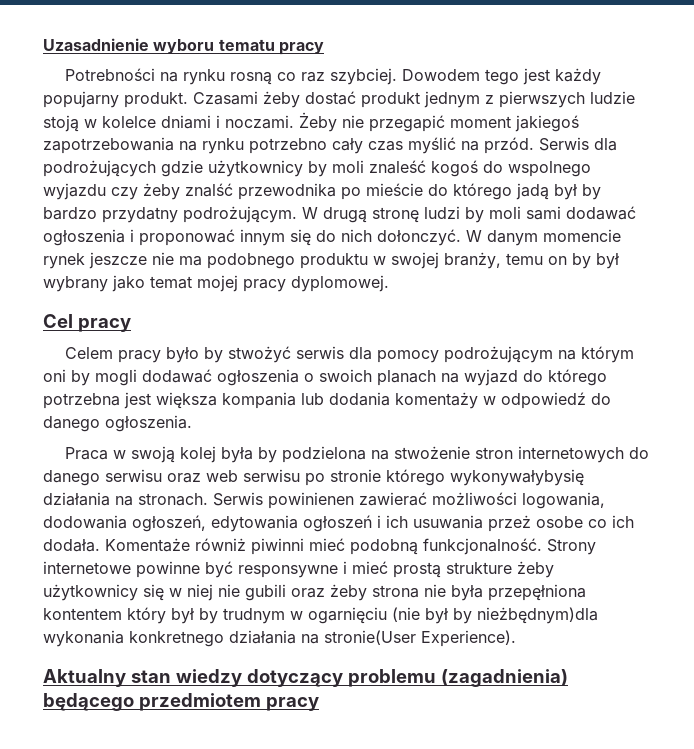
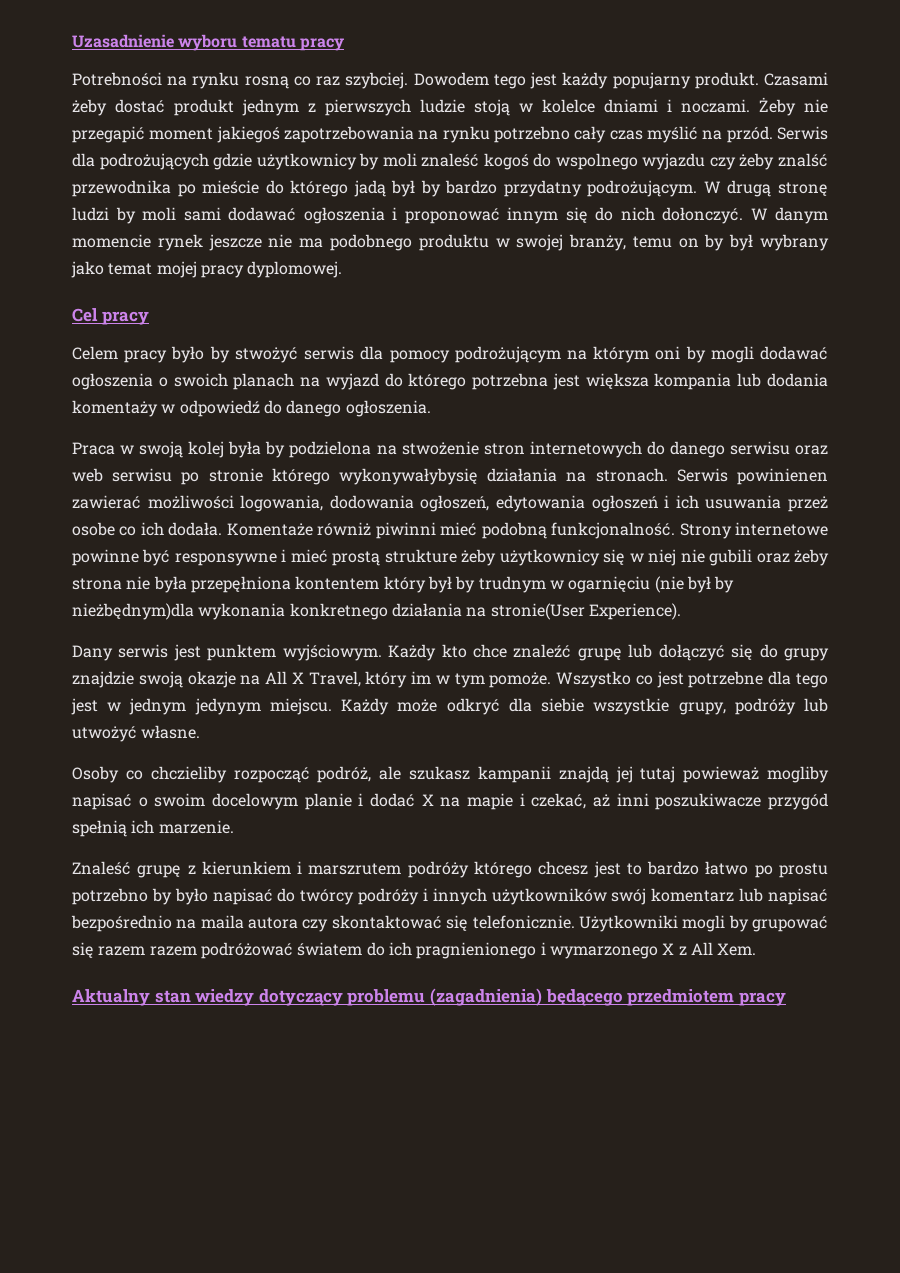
+ Dany serwis jest punktem wyjściowym. Każdy kto chce znaleźć grupę lub dołączyć się do grupy znajdzie swoją okazje na All X Travel, który im w tym pomoże. Wszystko co jest potrzebne dla tego jest w jednym jedynym miejscu. Każdy może odkryć dla siebie wszystkie grupy, podróży lub utwożyć własne.
+ Osoby co chczieliby rozpocząć podróż, ale szukasz kampanii znajdą jej tutaj powieważ mogliby napisać o swoim docelowym planie i dodać X na mapie i czekać, aż inni poszukiwacze przygód spełnią ich marzenie.
+ Znaleść grupę z kierunkiem i marszrutem podróży którego chcesz jest to bardzo łatwo po prostu potrzebno by było napisać do twórcy podróży i innych użytkowników swój komentarz lub napisać bezpośrednio na maila autora czy skontaktować się telefonicznie. Użytkowniki mogli by grupować się razem razem podróżować światem do ich pragnienionego i wymarzonego X z All Xem.

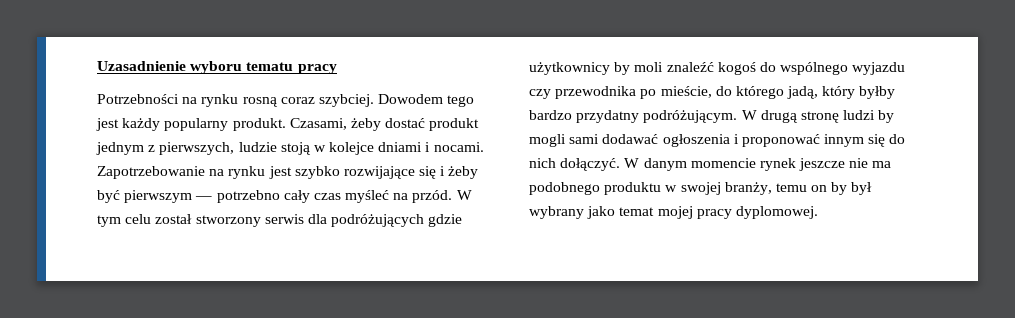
- Potrebności na rynku rosną co raz szybciej.
+ Potrzebności na rynku rosną coraz szybciej.
- Dowodem tego jest każdy popujarny produkt. Czasami żeby dostać produkt jednym z pierwszych ludzie stoją w kolelce dniami i noczami. Żeby nie przegapić moment jakiegoś zapotrzebowania na rynku potrzebno cały czas myślić na przód.
+ Dowodem tego jest każdy popularny produkt. Czasami, żeby dostać produkt jednym z pierwszych, ludzie stoją w kolejce dniami i nocami. Zapotrzebowanie na rynku jest szybko rozwijające się i żeby być pierwszym — potrzebno cały czas myśleć na przód.
- Serwis dla podrożujących gdzie użytkownicy by moli znaleść kogoś do wspolnego wyjazdu czy żeby znalść przewodnika po mieście do którego jadą był by bardzo przydatny podrożującym.
+ W tym celu został stworzony serwis dla podróżujących gdzie użytkownicy by moli znaleźć kogoś do wspólnego wyjazdu czy przewodnika po mieście, do którego jadą, który byłby bardzo przydatny podróżującym.
- W drugą stronę ludzi by moli sami dodawać ogłoszenia i proponować innym się do nich dołonczyć.
+ W drugą stronę ludzi by mogli sami dodawać ogłoszenia i proponować innym się do nich dołączyć.
- Cel pracy
- Celem pracy było by stwożyć serwis dla pomocy podrożującym na którym oni by mogli dodawać ogłoszenia o swoich planach na wyjazd do którego potrzebna jest większa kompania lub dodania komentaży w odpowiedź do danego ogłoszenia.
- Praca w swoją kolej była by podzielona na stwożenie stron internetowych do danego serwisu oraz web serwisu po stronie którego wykonywałybysię działania na stronach. Serwis powinienen zawierać możliwości logowania, dodowania ogłoszeń, edytowania ogłoszeń i ich usuwania przeż osobe co ich dodała. Komentaże równiż piwinni mieć podobną funkcjonalność. Strony internetowe powinne być responsywne i mieć prostą strukture żeby użytkownicy się w niej nie gubili oraz żeby strona nie była przepęłniona kontentem który był by trudnym w ogarnięciu (nie był by nieżbędnym)dla wykonania konkretnego działania na stronie(User Experience).
- Dany serwis jest punktem wyjściowym. Każdy kto chce znaleźć grupę lub dołączyć się do grupy znajdzie swoją okazje na All X Travel, który im w tym pomoże. Wszystko co jest potrzebne dla tego jest w jednym jedynym miejscu. Każdy może odkryć dla siebie wszystkie grupy, podróży lub utwożyć własne.
- Osoby co chczieliby rozpocząć podróż, ale szukasz kampanii znajdą jej tutaj powieważ mogliby napisać o swoim docelowym planie i dodać X na mapie i czekać, aż inni poszukiwacze przygód spełnią ich marzenie.
- Znaleść grupę z kierunkiem i marszrutem podróży którego chcesz jest to bardzo łatwo po prostu potrzebno by było napisać do twórcy podróży i innych użytkowników swój komentarz lub napisać bezpośrednio na maila autora czy skontaktować się telefonicznie. Użytkowniki mogli by grupować się razem razem podróżować światem do ich pragnienionego i wymarzonego X z All Xem.
- Aktualny stan wiedzy dotyczący problemu (zagadnienia) będącego przedmiotem pracy

